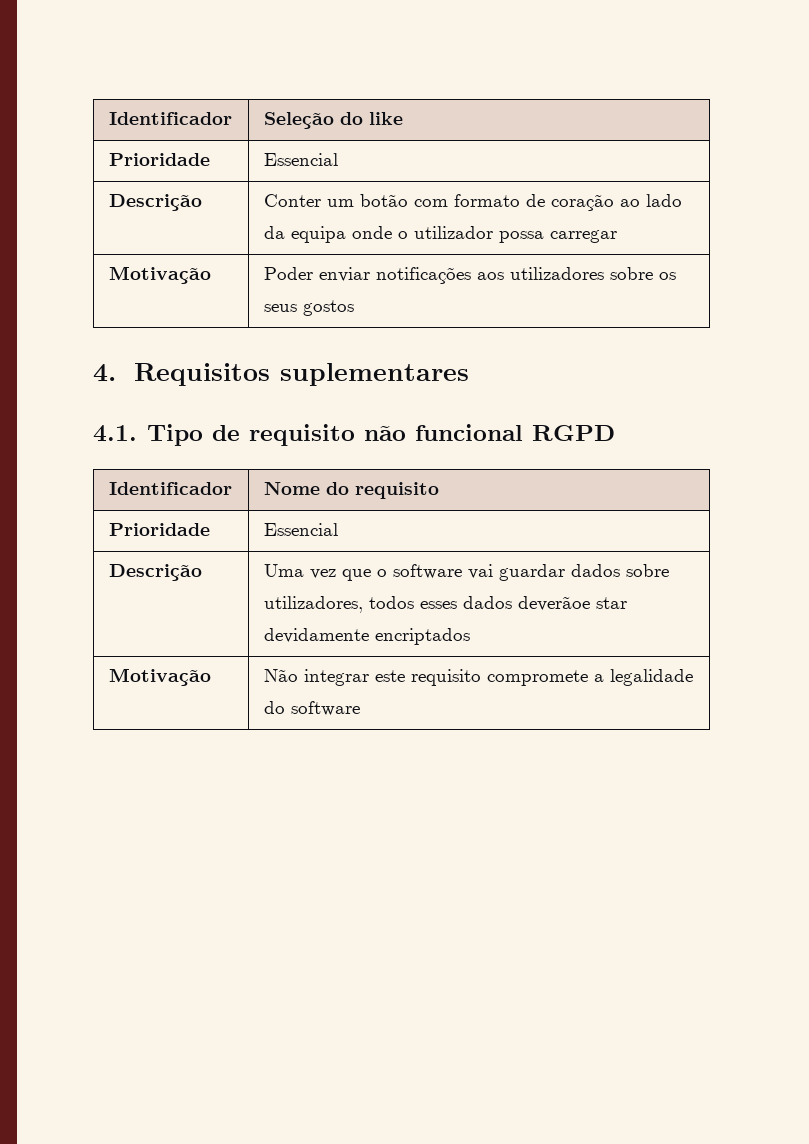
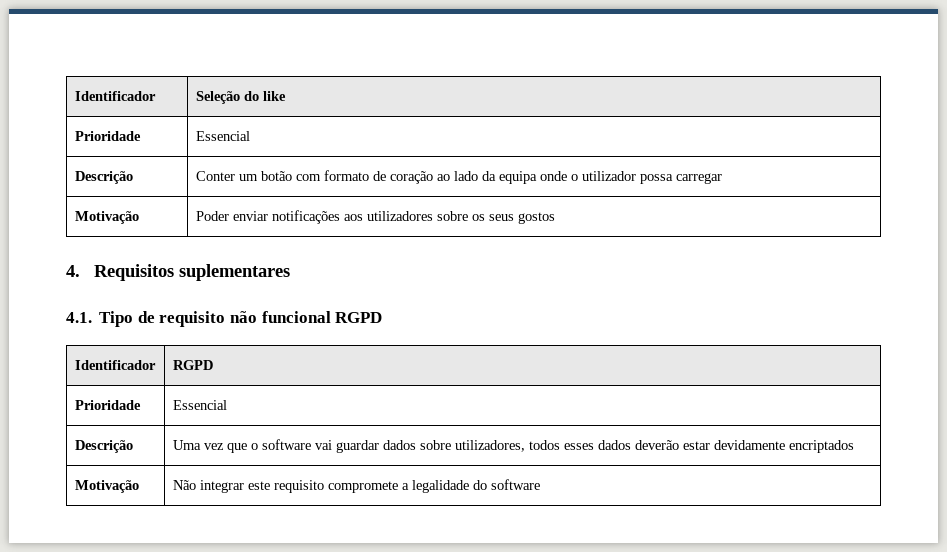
- Identificador | Nome do requisito
+ Identificador | RGPD
- Descrição | Uma vez que o software vai guardar dados sobre utilizadores, todos esses dados deverãoe star devidamente encriptados
+ Descrição | Uma vez que o software vai guardar dados sobre utilizadores, todos esses dados deverão estar devidamente encriptados

